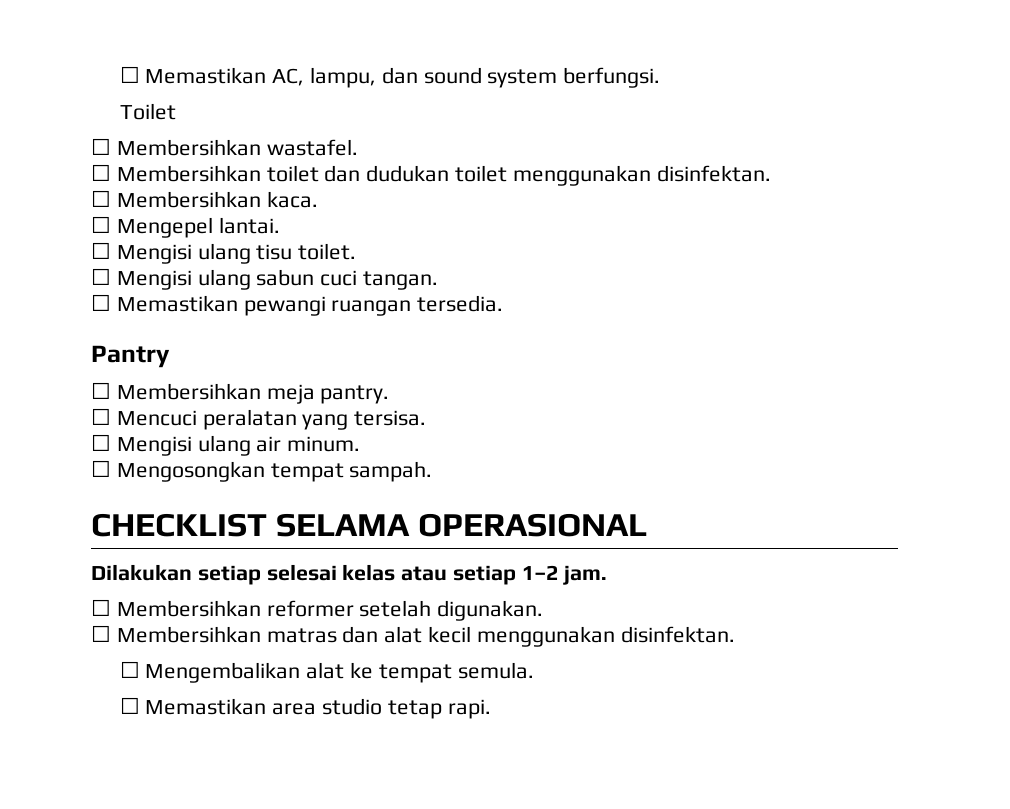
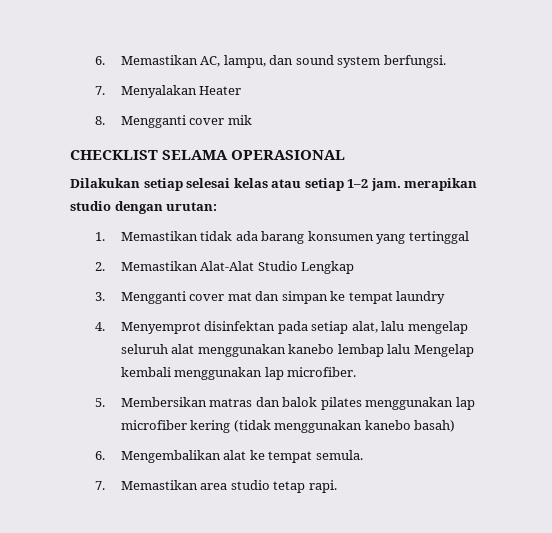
- ☐ Memastikan AC, lampu, dan sound system berfungsi.
+ 6. Memastikan AC, lampu, dan sound system berfungsi.
- Toilet
- ☐ Membersihkan wastafel.
- ☐ Membersihkan toilet dan dudukan toilet menggunakan disinfektan.
- ☐ Membersihkan kaca.
- ☐ Mengepel lantai.
- ☐ Mengisi ulang tisu toilet.
- ☐ Mengisi ulang sabun cuci tangan.
- ☐ Memastikan pewangi ruangan tersedia.
- Pantry
- ☐ Membersihkan meja pantry.
- ☐ Mencuci peralatan yang tersisa.
- ☐ Mengisi ulang air minum.
- ☐ Mengosongkan tempat sampah.
+ 7. Menyalakan Heater
+ 8. Mengganti cover mik
- Dilakukan setiap selesai kelas atau setiap 1–2 jam.
- ☐ Membersihkan reformer setelah digunakan.
- ☐ Membersihkan matras dan alat kecil menggunakan disinfektan.
- ☐ Mengembalikan alat ke tempat semula.
+ Dilakukan setiap selesai kelas atau setiap 1–2 jam. merapikan studio dengan urutan:
+ 1. Memastikan tidak ada barang konsumen yang tertinggal
+ 2. Memastikan Alat-Alat Studio Lengkap
+ 3. Mengganti cover mat dan simpan ke tempat laundry
+ 4. Menyemprot disinfektan pada setiap alat, lalu mengelap seluruh alat menggunakan kanebo lembap lalu Mengelap kembali menggunakan lap microfiber.
+ 5. Membersikan matras dan balok pilates menggunakan lap microfiber kering (tidak menggunakan kanebo basah)
+ 6. Mengembalikan alat ke tempat semula.
- ☐ Memastikan area studio tetap rapi.
+ 7. Memastikan area studio tetap rapi.

